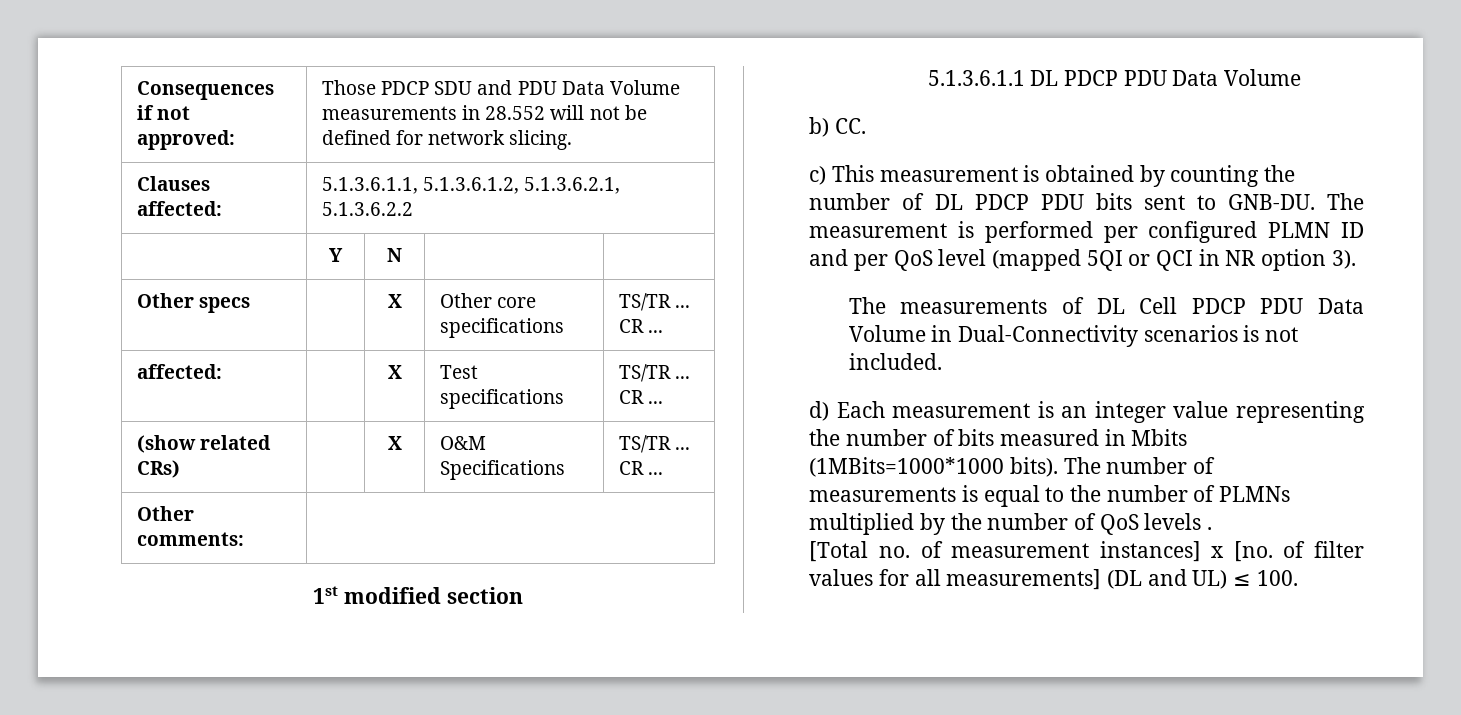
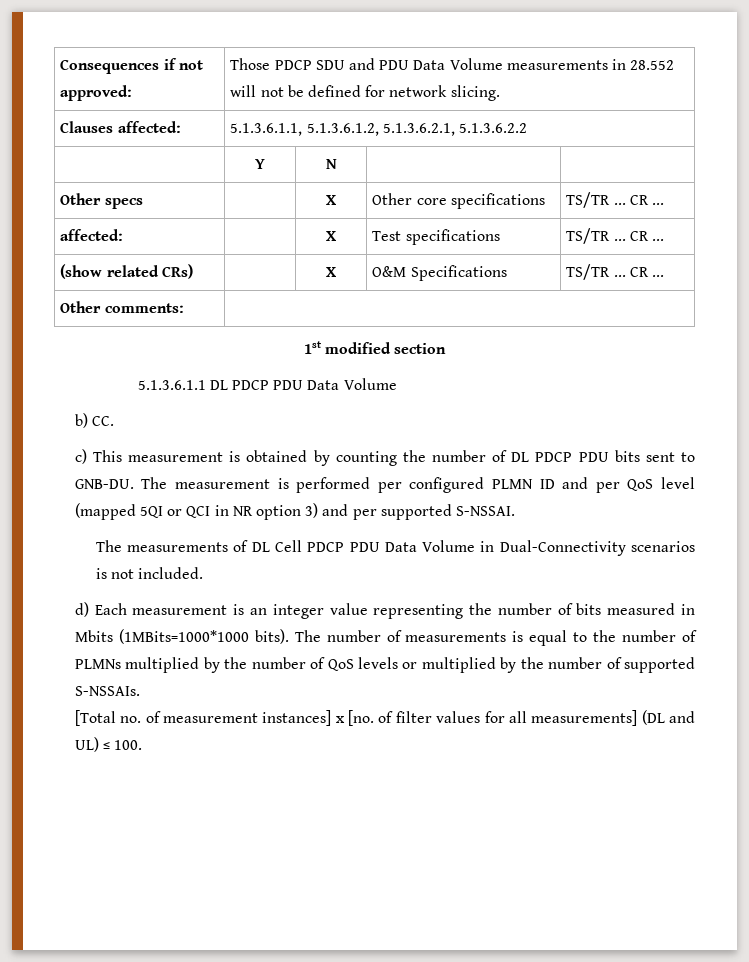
- The measurement is performed per configured PLMN ID and per QoS level (mapped 5QI or QCI in NR option 3).
+ The measurement is performed per configured PLMN ID and per QoS level (mapped 5QI or QCI in NR option 3) and per supported S-NSSAI.
- The number of measurements is equal to the number of PLMNs multiplied by the number of QoS levels .
+ The number of measurements is equal to the number of PLMNs multiplied by the number of QoS levels or multiplied by the number of supported S-NSSAIs.

